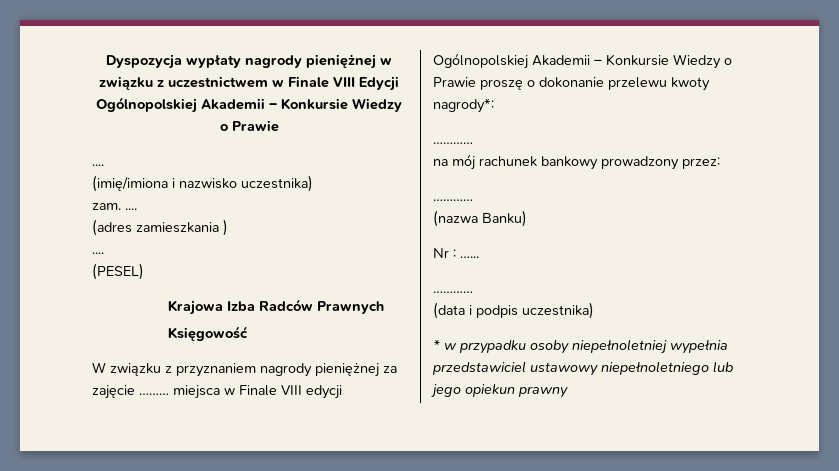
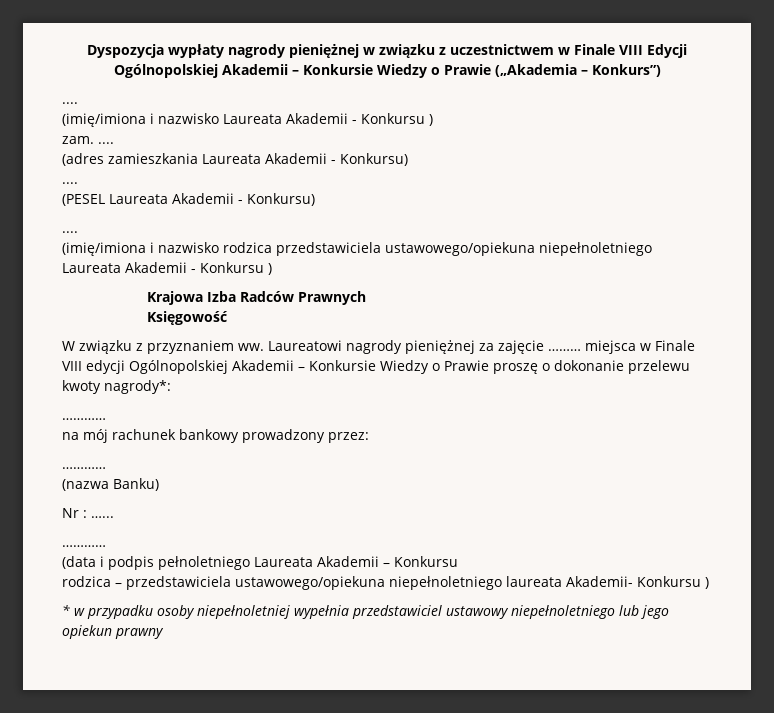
- Dyspozycja wypłaty nagrody pieniężnej w związku z uczestnictwem w Finale VIII Edycji Ogólnopolskiej Akademii – Konkursie Wiedzy o Prawie
+ Dyspozycja wypłaty nagrody pieniężnej w związku z uczestnictwem w Finale VIII Edycji Ogólnopolskiej Akademii – Konkursie Wiedzy o Prawie („Akademia – Konkurs”)
  ....
- (imię/imiona i nazwisko uczestnika)
+ (imię/imiona i nazwisko Laureata Akademii - Konkursu )
- (adres zamieszkania )
+ (adres zamieszkania Laureata Akademii - Konkursu)
  ....
- (PESEL)
+ (PESEL Laureata Akademii - Konkursu)
+ ....
+ (imię/imiona i nazwisko rodzica przedstawiciela ustawowego/opiekuna niepełnoletniego Laureata Akademii - Konkursu )
- W związku z przyznaniem nagrody pieniężnej za zajęcie ……… miejsca w Finale VIII edycji Ogólnopolskiej Akademii – Konkursie Wiedzy o Prawie proszę o dokonanie przelewu kwoty nagrody*:
+ W związku z przyznaniem ww. Laureatowi nagrody pieniężnej za zajęcie ……… miejsca w Finale VIII edycji Ogólnopolskiej Akademii – Konkursie Wiedzy o Prawie proszę o dokonanie przelewu kwoty nagrody*:
- (data i podpis uczestnika)
+ (data i podpis pełnoletniego Laureata Akademii – Konkursu
+ rodzica – przedstawiciela ustawowego/opiekuna niepełnoletniego laureata Akademii- Konkursu )

